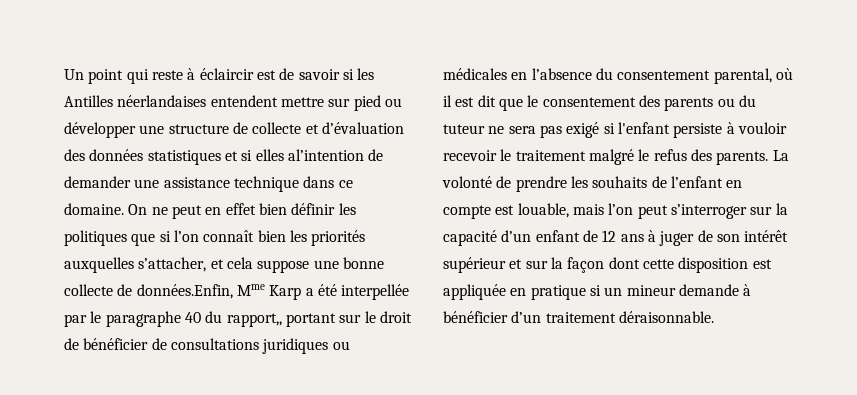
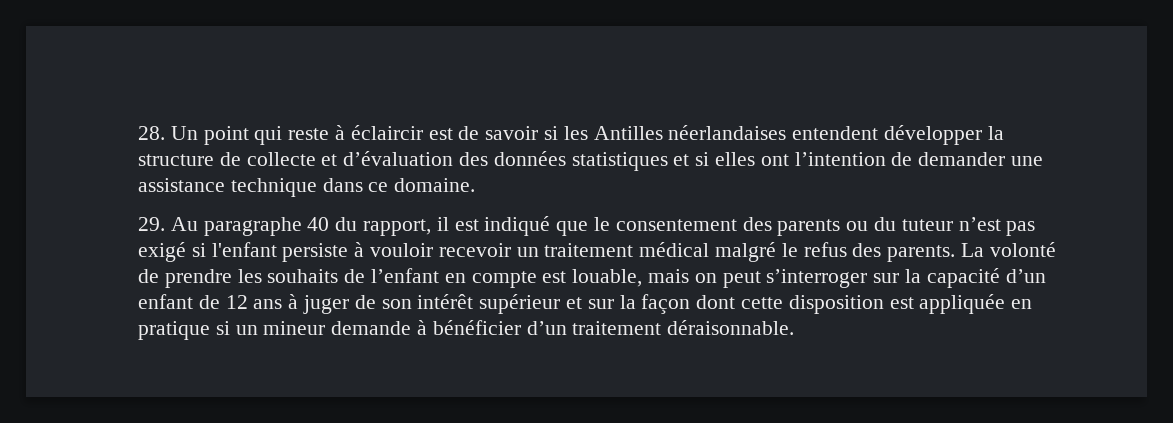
- Un point qui reste à éclaircir est de savoir si les Antilles néerlandaises entendent mettre sur pied ou développer une structure de collecte et d’évaluation des données statistiques et si elles al’intention de demander une assistance technique dans ce domaine. On ne peut en effet bien définir les politiques que si l’on connaît bien les priorités auxquelles s’attacher, et cela suppose une bonne collecte de données.Enfin, Mme Karp a été interpellée par le paragraphe 40 du rapport,, portant sur le droit de bénéficier de consultations juridiques ou médicales en l’absence du consentement parental, où il est dit que le consentement des parents ou du tuteur ne sera pas exigé si l'enfant persiste à vouloir recevoir le traitement malgré le refus des parents.
+ 28. Un point qui reste à éclaircir est de savoir si les Antilles néerlandaises entendent développer la structure de collecte et d’évaluation des données statistiques et si elles ont l’intention de demander une assistance technique dans ce domaine.
+ 29. Au paragraphe 40 du rapport, il est indiqué que le consentement des parents ou du tuteur n’est pas exigé si l'enfant persiste à vouloir recevoir un traitement médical malgré le refus des parents.
- La volonté de prendre les souhaits de l’enfant en compte est louable, mais l’on peut s’interroger sur la capacité d’un enfant de 12 ans à juger de son intérêt supérieur et sur la façon dont cette disposition est appliquée en pratique si un mineur demande à bénéficier d’un traitement déraisonnable.
+ La volonté de prendre les souhaits de l’enfant en compte est louable, mais on peut s’interroger sur la capacité d’un enfant de 12 ans à juger de son intérêt supérieur et sur la façon dont cette disposition est appliquée en pratique si un mineur demande à bénéficier d’un traitement déraisonnable.

